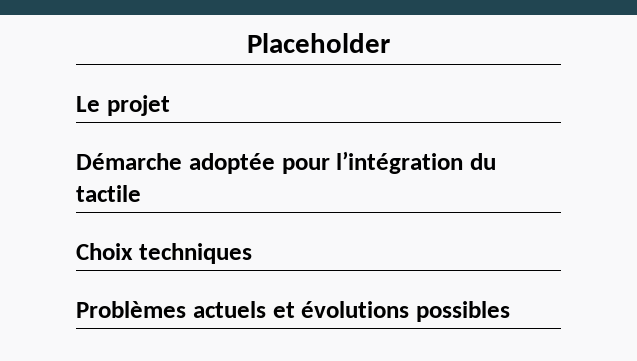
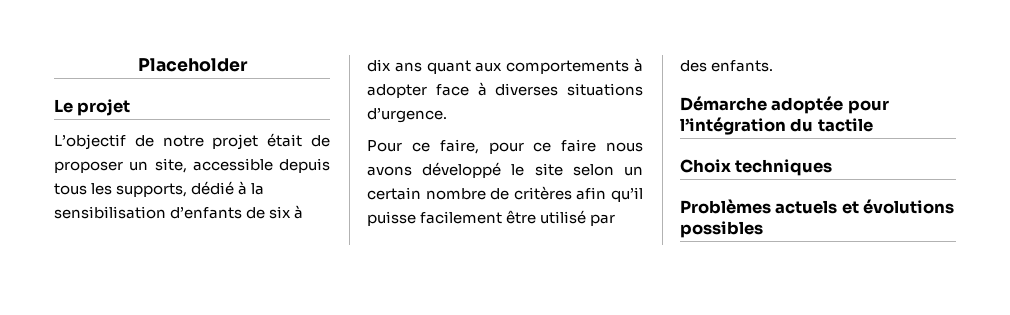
+ L’objectif de notre projet était de proposer un site, accessible depuis tous les supports, dédié à la sensibilisation d’enfants de six à dix ans quant aux comportements à adopter face à diverses situations d’urgence.
+ Pour ce faire, pour ce faire nous avons développé le site selon un certain nombre de critères afin qu’il puisse facilement être utilisé par des enfants.

